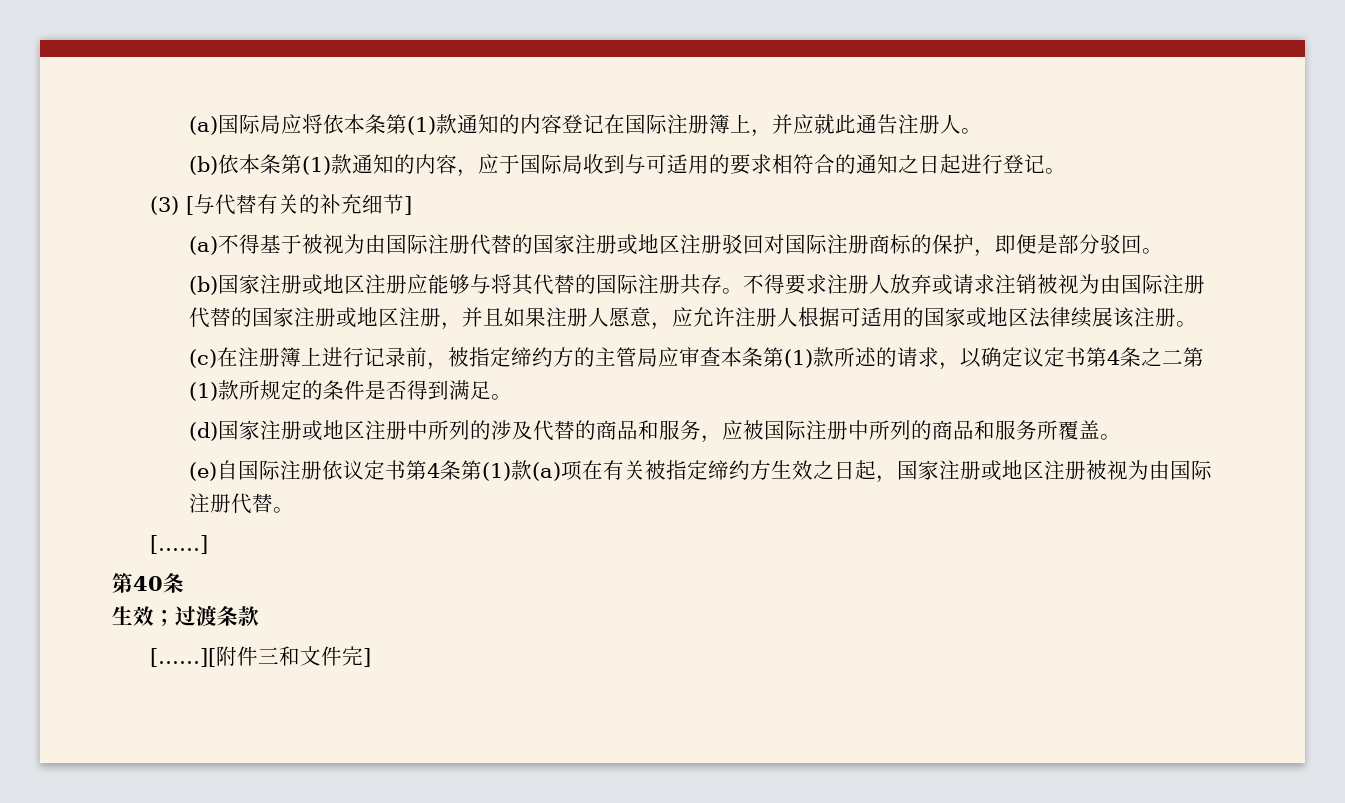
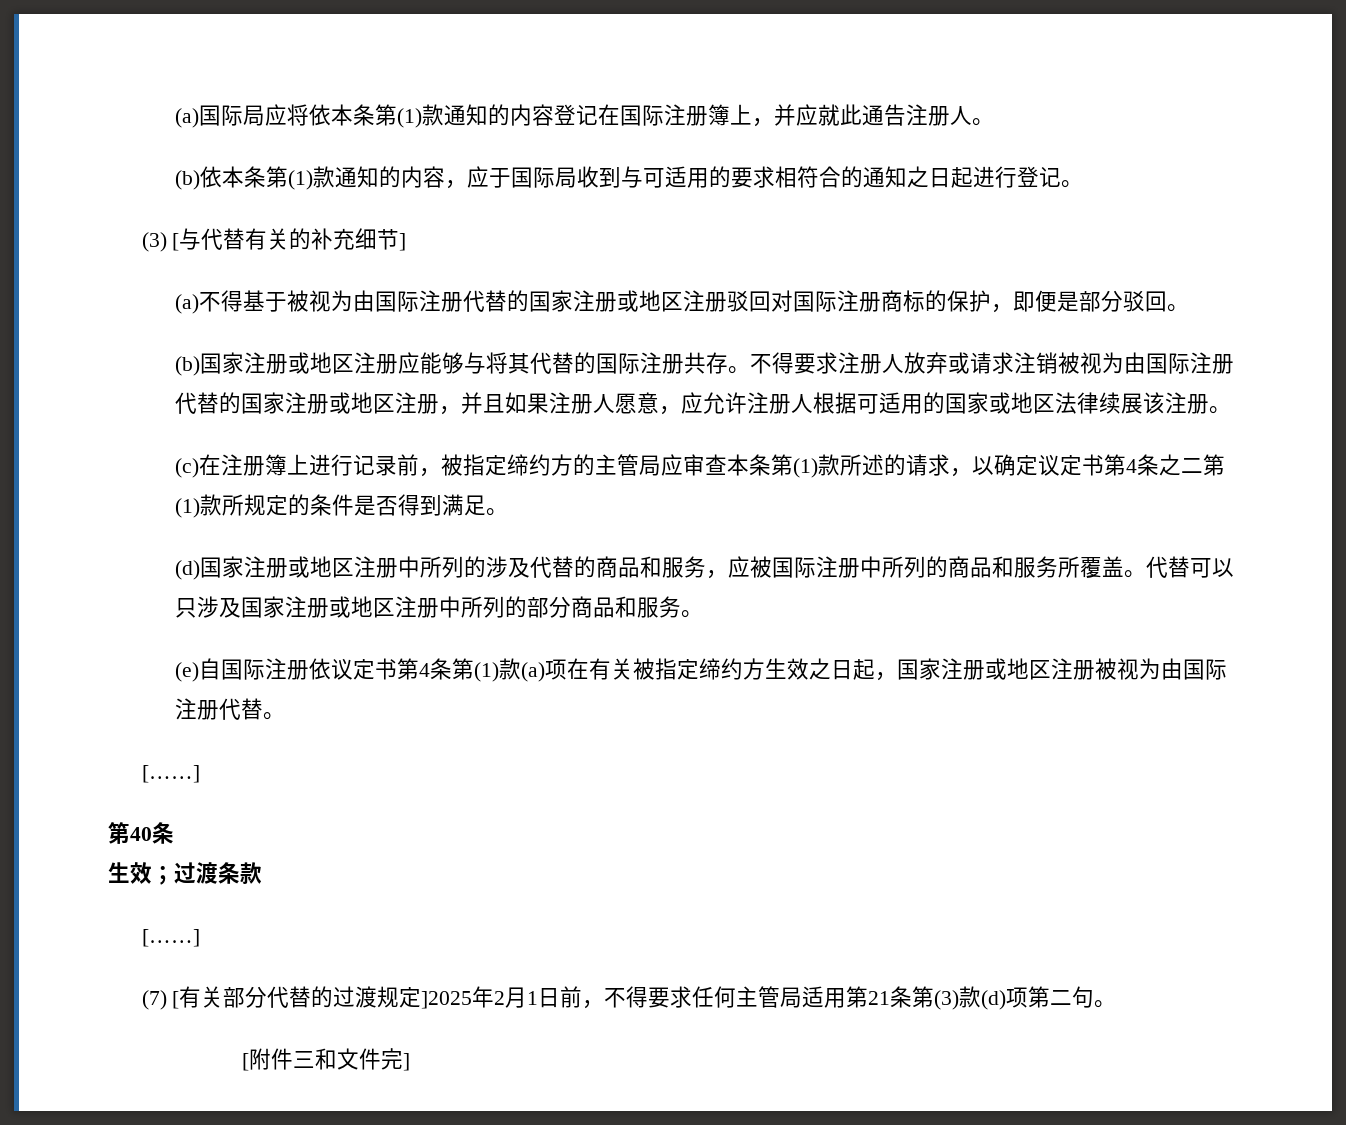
+ 代替可以只涉及国家注册或地区注册中所列的部分商品和服务。
  生效；过渡条款
- [……][附件三和文件完]
+ [……]
+ (7) [有关部分代替的过渡规定]2025年2月1日前，不得要求任何主管局适用第21条第(3)款(d)项第二句。
+ [附件三和文件完]

